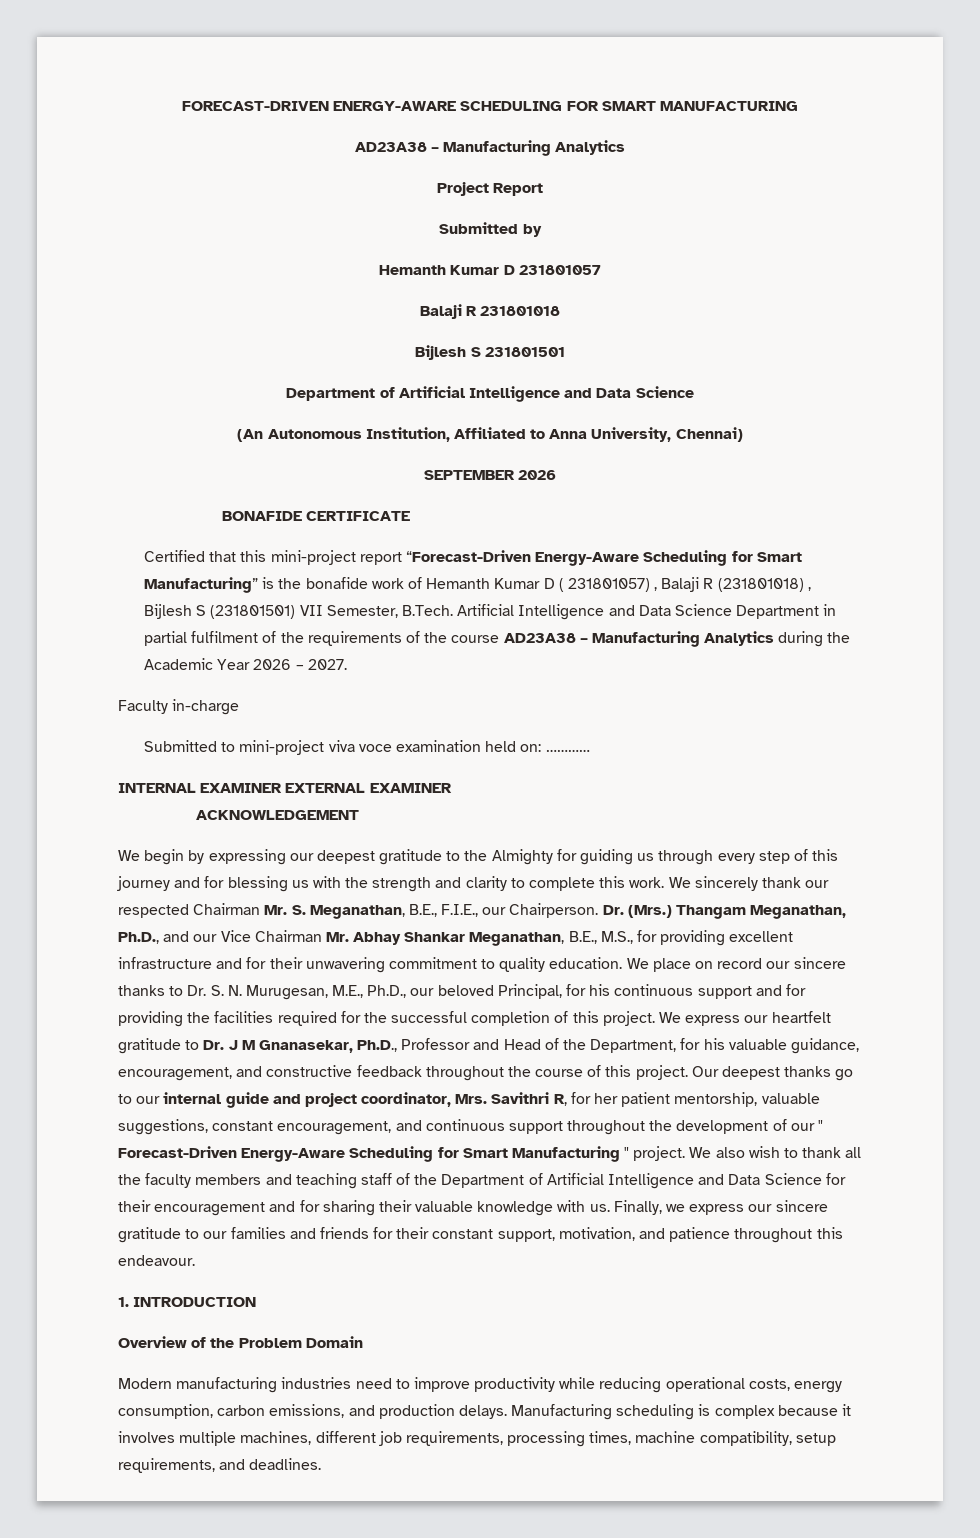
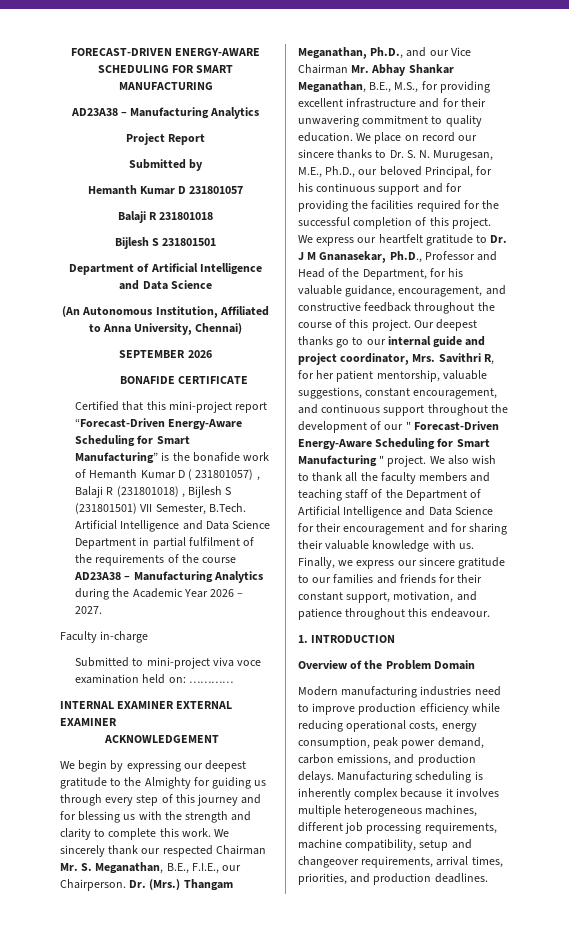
- Modern manufacturing industries need to improve productivity while reducing operational costs, energy consumption, carbon emissions, and production delays.
+ Modern manufacturing industries need to improve production efficiency while reducing operational costs, energy consumption, peak power demand, carbon emissions, and production delays.
- Manufacturing scheduling is complex because it involves multiple machines, different job requirements, processing times, machine compatibility, setup requirements, and deadlines.
+ Manufacturing scheduling is inherently complex because it involves multiple heterogeneous machines, different job processing requirements, machine compatibility, setup and changeover requirements, arrival times, priorities, and production deadlines.

